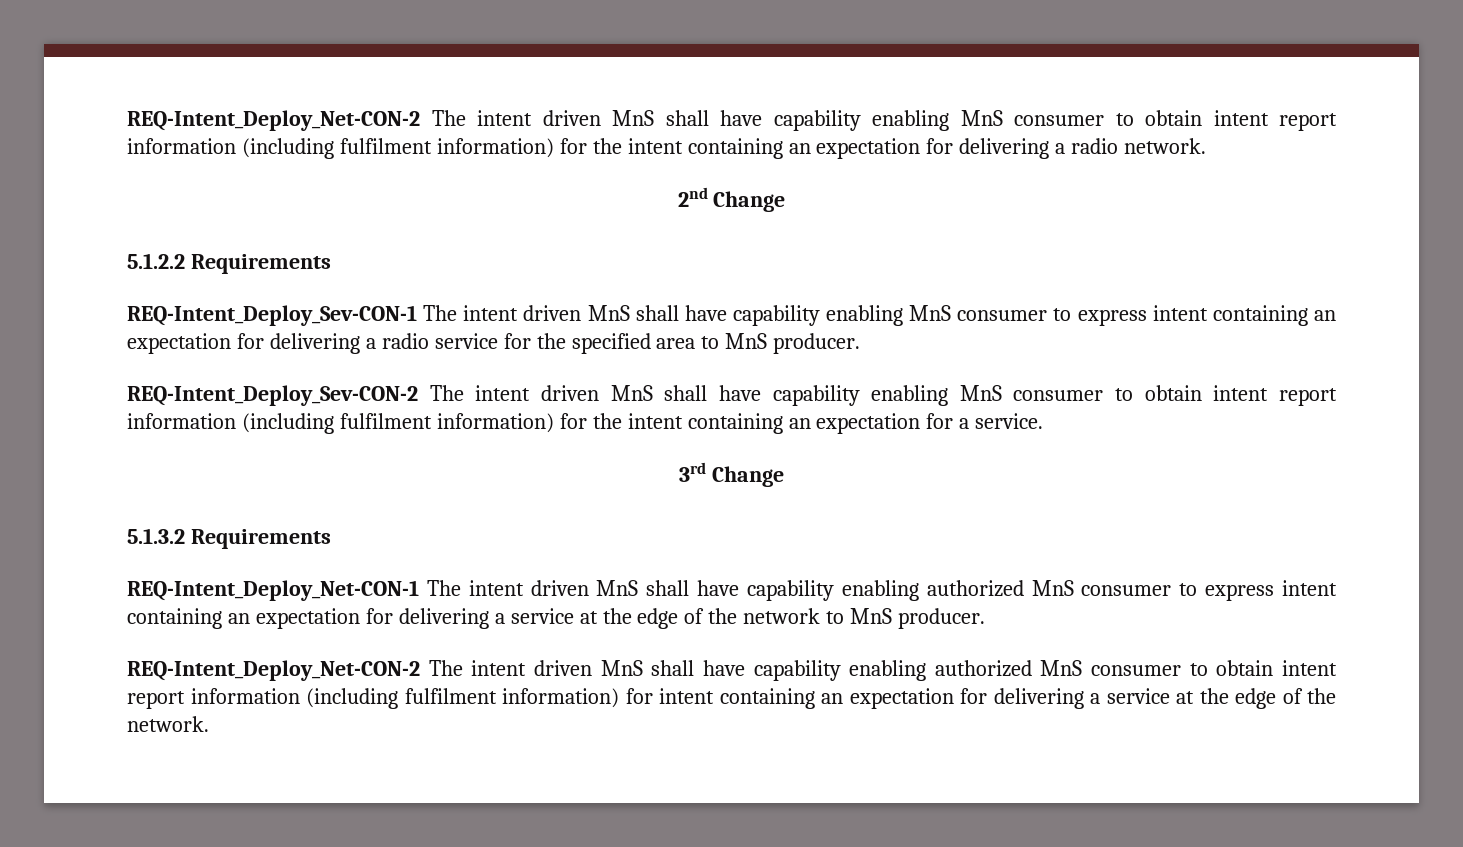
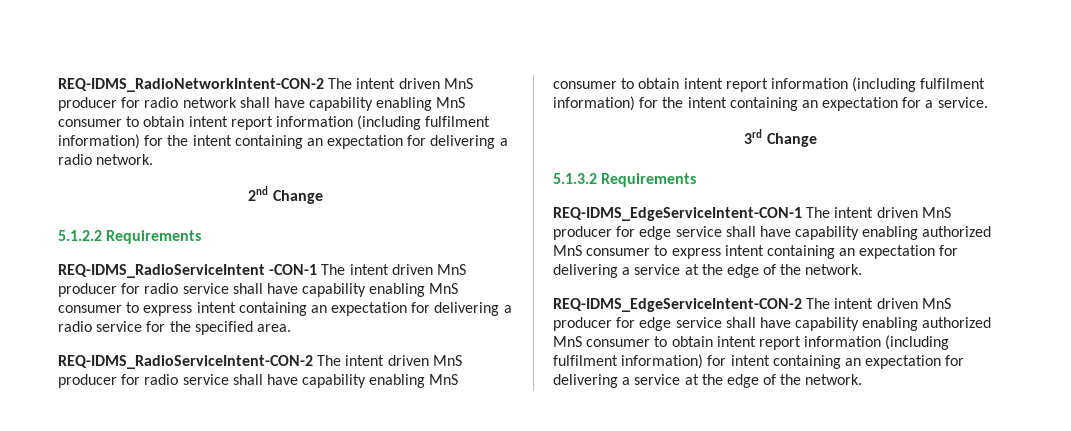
- REQ-Intent_Deploy_Net-CON-2 The intent driven MnS shall have capability enabling MnS consumer to obtain intent report information (including fulfilment information) for the intent containing an expectation for delivering a radio network.
+ REQ-IDMS_RadioNetworkIntent-CON-2 The intent driven MnS producer for radio network shall have capability enabling MnS consumer to obtain intent report information (including fulfilment information) for the intent containing an expectation for delivering a radio network.
- REQ-Intent_Deploy_Sev-CON-1 The intent driven MnS shall have capability enabling MnS consumer to express intent containing an expectation for delivering a radio service for the specified area to MnS producer.
- REQ-Intent_Deploy_Sev-CON-2 The intent driven MnS shall have capability enabling MnS consumer to obtain intent report information (including fulfilment information) for the intent containing an expectation for a service.
+ REQ-IDMS_RadioServiceIntent -CON-1 The intent driven MnS producer for radio service shall have capability enabling MnS consumer to express intent containing an expectation for delivering a radio service for the specified area.
+ REQ-IDMS_RadioServiceIntent-CON-2 The intent driven MnS producer for radio service shall have capability enabling MnS consumer to obtain intent report information (including fulfilment information) for the intent containing an expectation for a service.
- REQ-Intent_Deploy_Net-CON-1 The intent driven MnS shall have capability enabling authorized MnS consumer to express intent containing an expectation for delivering a service at the edge of the network to MnS producer.
- REQ-Intent_Deploy_Net-CON-2 The intent driven MnS shall have capability enabling authorized MnS consumer to obtain intent report information (including fulfilment information) for intent containing an expectation for delivering a service at the edge of the network.
+ REQ-IDMS_EdgeServiceIntent-CON-1 The intent driven MnS producer for edge service shall have capability enabling authorized MnS consumer to express intent containing an expectation for delivering a service at the edge of the network.
+ REQ-IDMS_EdgeServiceIntent-CON-2 The intent driven MnS producer for edge service shall have capability enabling authorized MnS consumer to obtain intent report information (including fulfilment information) for intent containing an expectation for delivering a service at the edge of the network.

